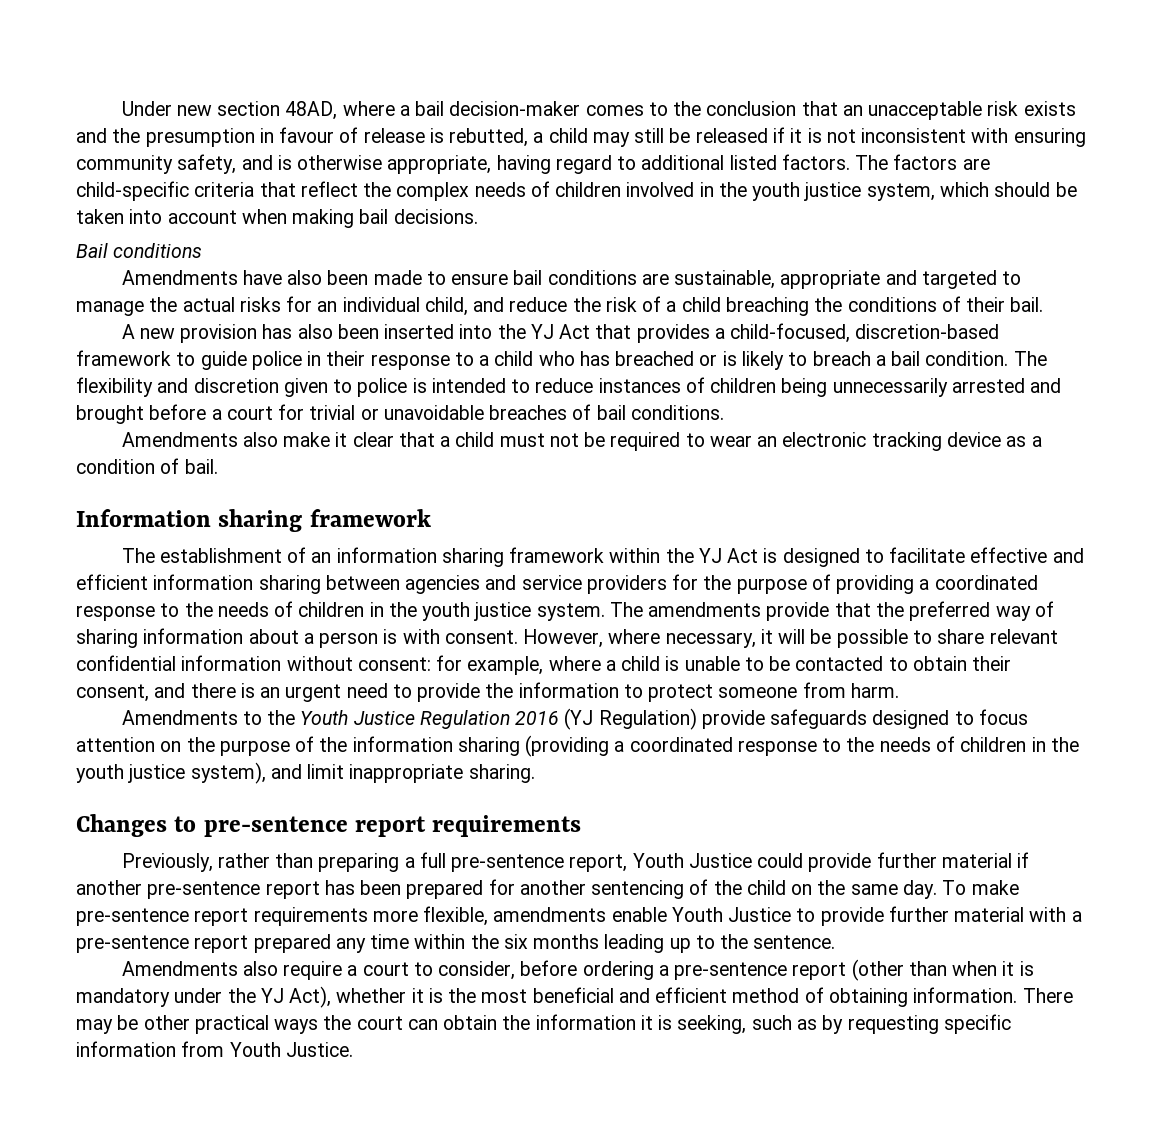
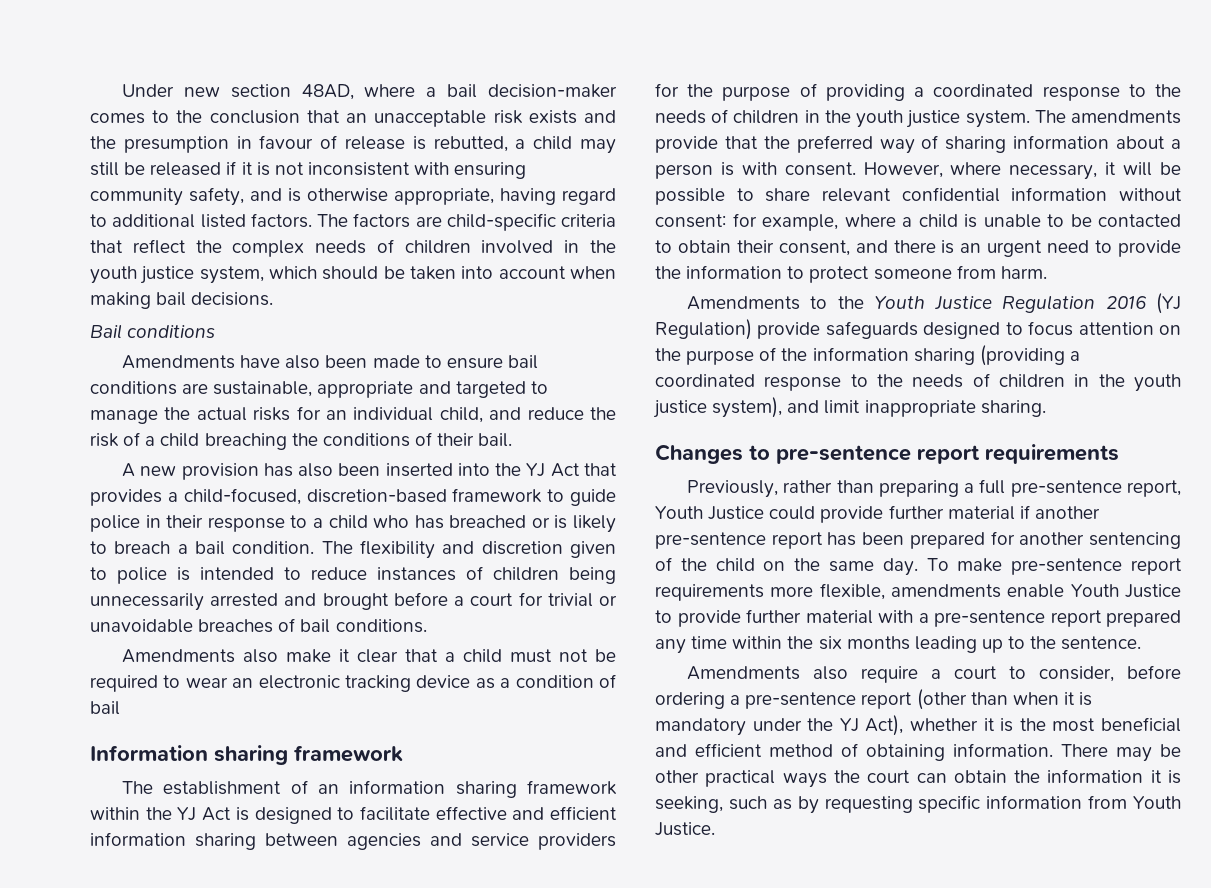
- Amendments also make it clear that a child must not be required to wear an electronic tracking device as a condition of bail.
+ Amendments also make it clear that a child must not be required to wear an electronic tracking device as a condition of bail

